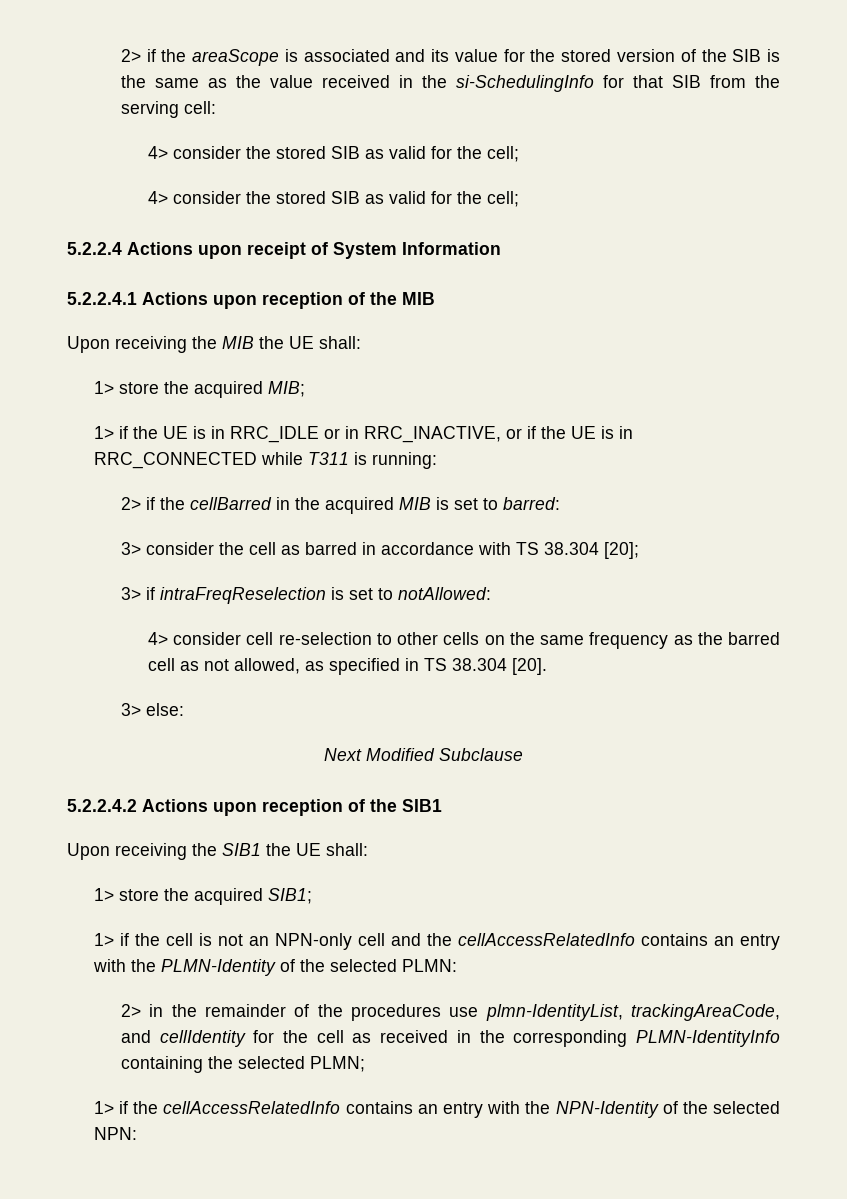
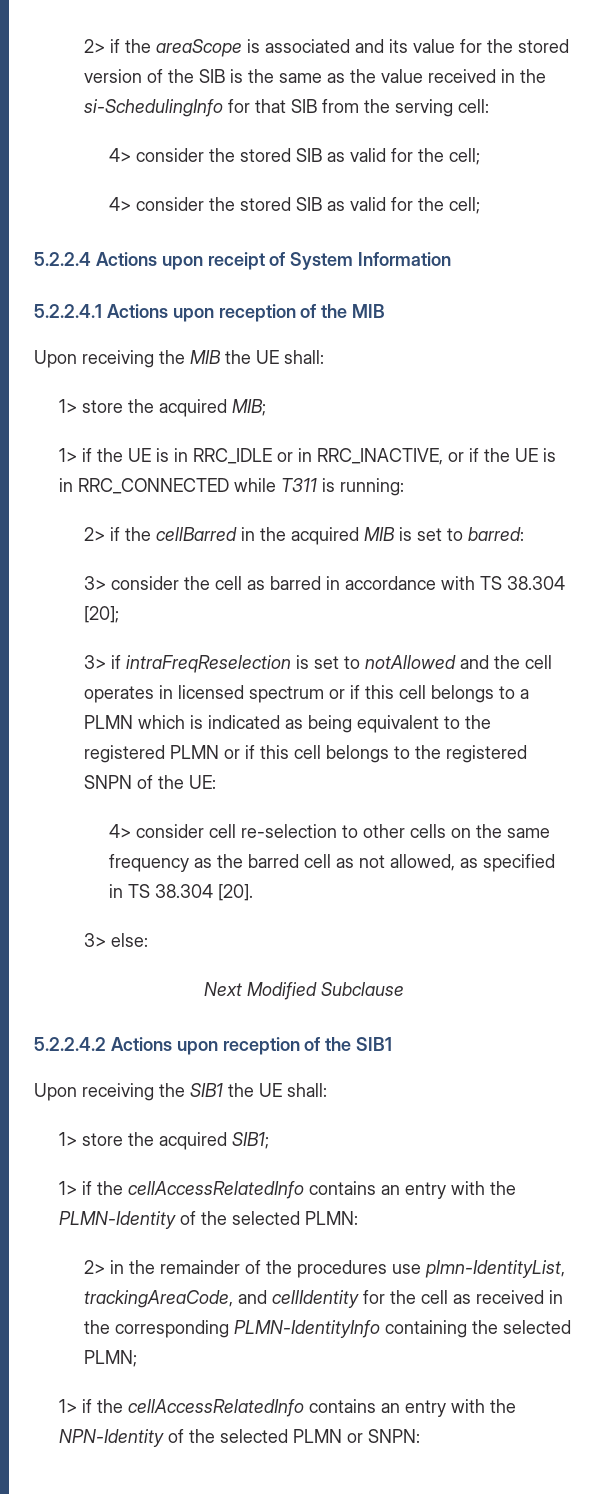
- 3> if intraFreqReselection is set to notAllowed:
+ 3> if intraFreqReselection is set to notAllowed and the cell operates in licensed spectrum or if this cell belongs to a PLMN which is indicated as being equivalent to the registered PLMN or if this cell belongs to the registered SNPN of the UE:
- 1> if the cell is not an NPN-only cell and the cellAccessRelatedInfo contains an entry with the PLMN-Identity of the selected PLMN:
+ 1> if the cellAccessRelatedInfo contains an entry with the PLMN-Identity of the selected PLMN:
- 1> if the cellAccessRelatedInfo contains an entry with the NPN-Identity of the selected NPN:
+ 1> if the cellAccessRelatedInfo contains an entry with the NPN-Identity of the selected PLMN or SNPN:

